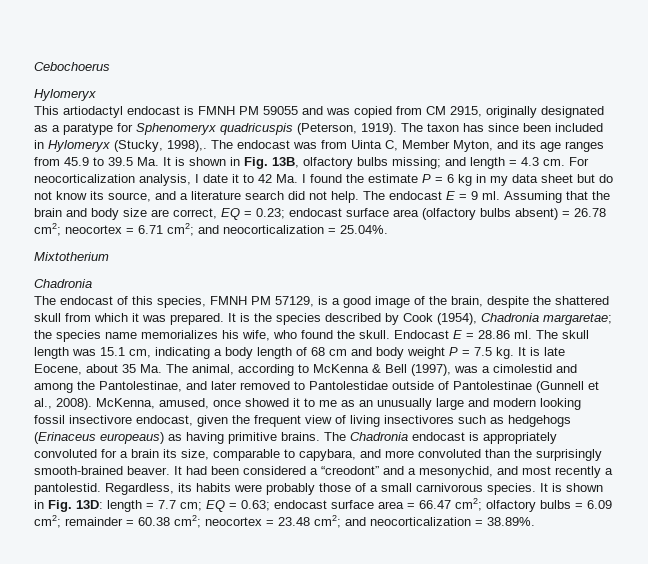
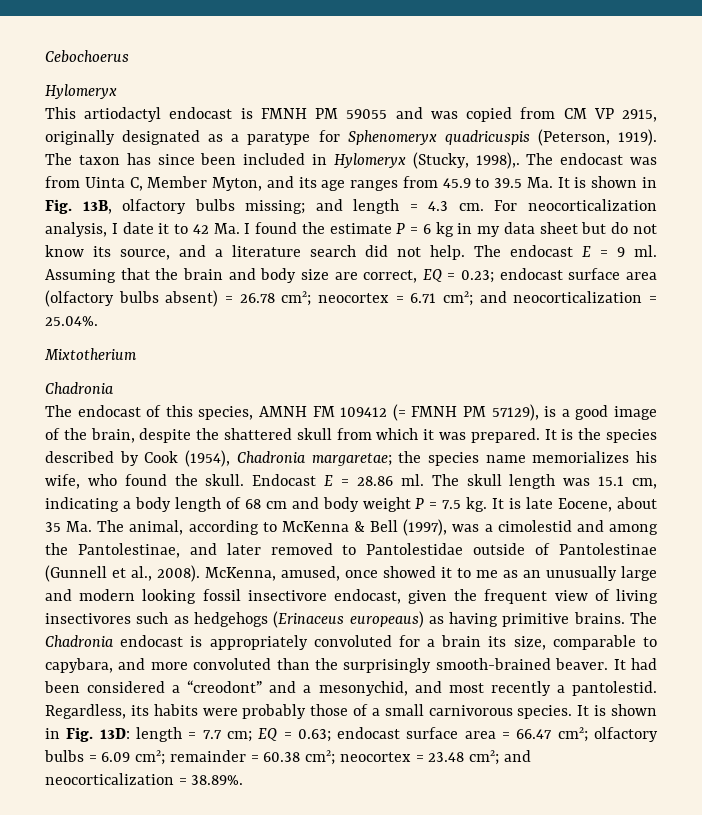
- This artiodactyl endocast is FMNH PM 59055 and was copied from CM 2915, originally designated as a paratype for Sphenomeryx quadricuspis (Peterson, 1919).
+ This artiodactyl endocast is FMNH PM 59055 and was copied from CM VP 2915, originally designated as a paratype for Sphenomeryx quadricuspis (Peterson, 1919).
- The endocast of this species, FMNH PM 57129, is a good image of the brain, despite the shattered skull from which it was prepared.
+ The endocast of this species, AMNH FM 109412 (= FMNH PM 57129), is a good image of the brain, despite the shattered skull from which it was prepared.

